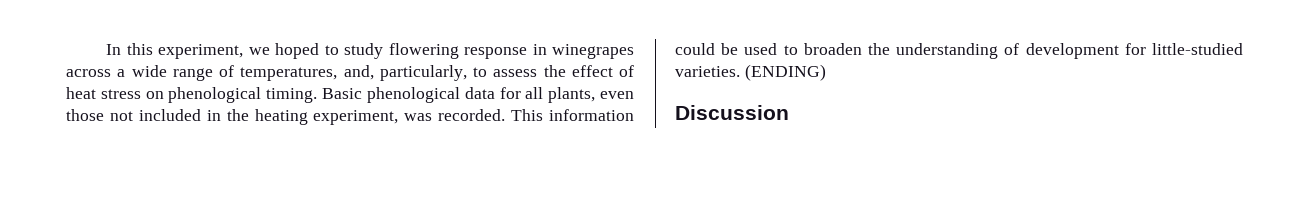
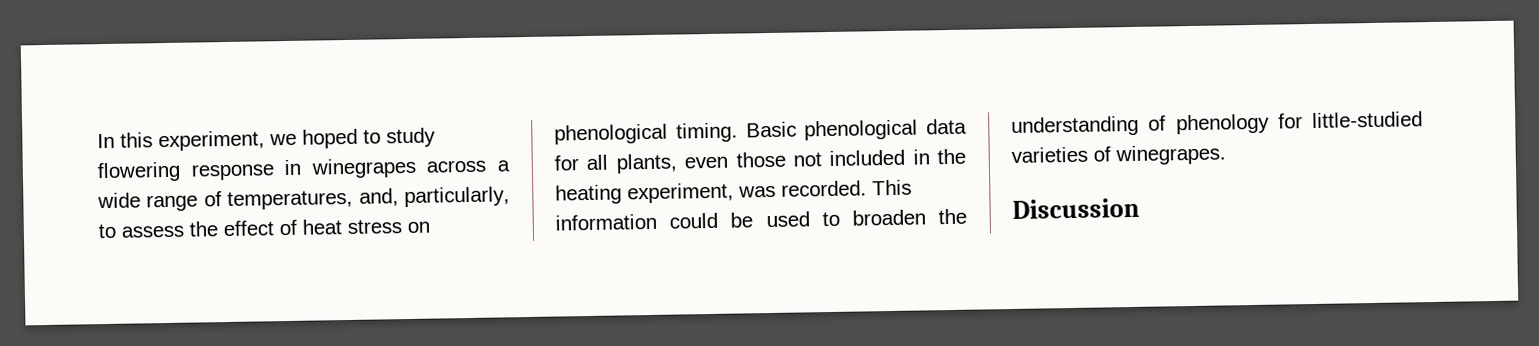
- This information could be used to broaden the understanding of development for little-studied varieties. (ENDING)
+ This information could be used to broaden the understanding of phenology for little-studied varieties of winegrapes.

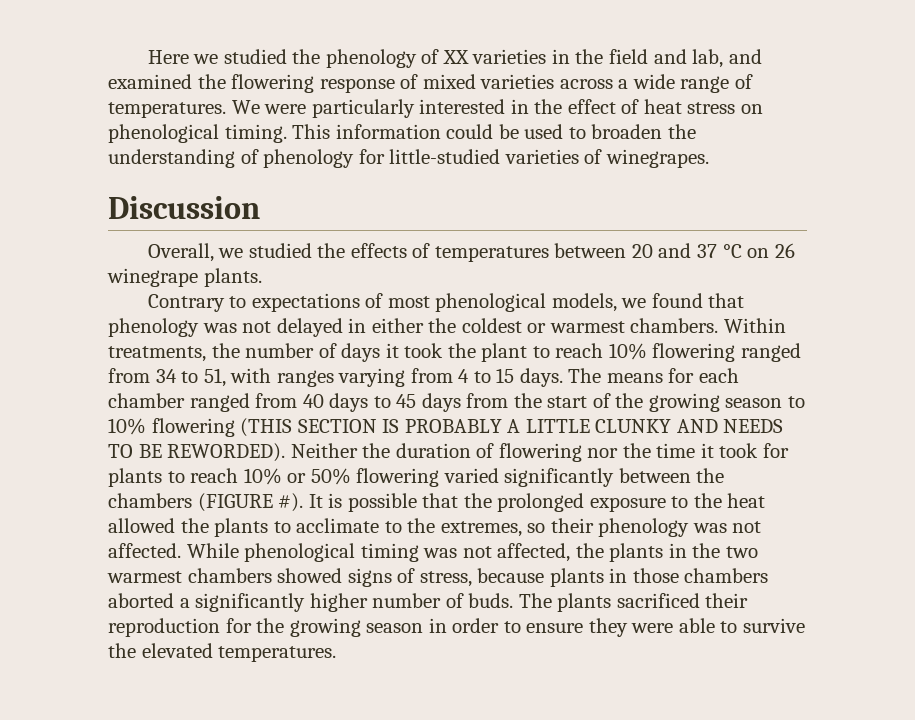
- In this experiment, we hoped to study flowering response in winegrapes across a wide range of temperatures, and, particularly, to assess the effect of heat stress on phenological timing.
+ Here we studied the phenology of XX varieties in the field and lab, and examined the flowering response of mixed varieties across a wide range of temperatures. We were particularly interested in the effect of heat stress on phenological timing.
- Basic phenological data for all plants, even those not included in the heating experiment, was recorded.
+ Overall, we studied the effects of temperatures between 20 and 37 °C on 26 winegrape plants.
+ Contrary to expectations of most phenological models, we found that phenology was not delayed in either the coldest or warmest chambers. Within treatments, the number of days it took the plant to reach 10% flowering ranged from 34 to 51, with ranges varying from 4 to 15 days. The means for each chamber ranged from 40 days to 45 days from the start of the growing season to 10% flowering (THIS SECTION IS PROBABLY A LITTLE CLUNKY AND NEEDS TO BE REWORDED). Neither the duration of flowering nor the time it took for plants to reach 10% or 50% flowering varied significantly between the chambers (FIGURE #). It is possible that the prolonged exposure to the heat allowed the plants to acclimate to the extremes, so their phenology was not affected. While phenological timing was not affected, the plants in the two warmest chambers showed signs of stress, because plants in those chambers aborted a significantly higher number of buds. The plants sacrificed their reproduction for the growing season in order to ensure they were able to survive the elevated temperatures.

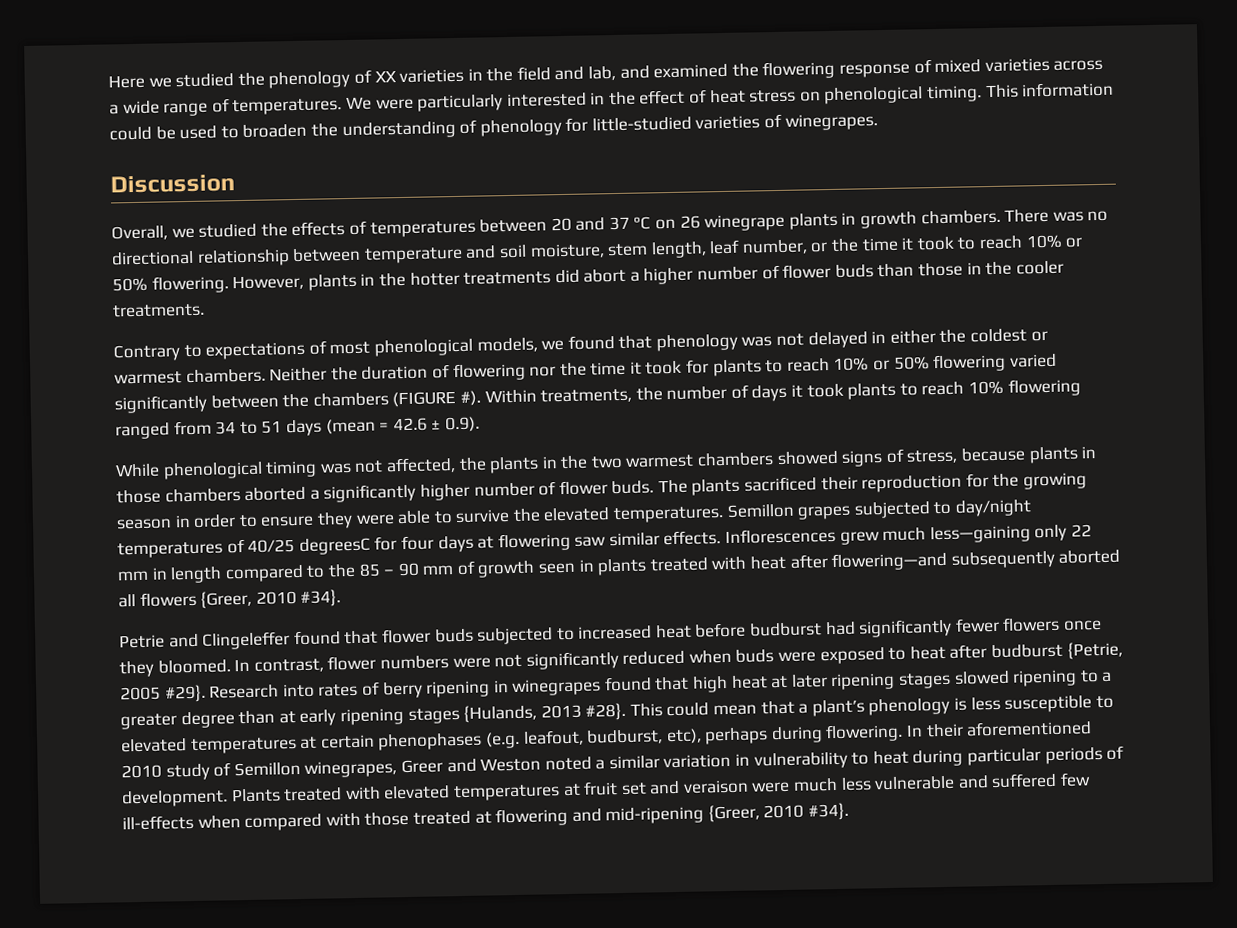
- Overall, we studied the effects of temperatures between 20 and 37 °C on 26 winegrape plants.
+ Overall, we studied the effects of temperatures between 20 and 37 °C on 26 winegrape plants in growth chambers. There was no directional relationship between temperature and soil moisture, stem length, leaf number, or the time it took to reach 10% or 50% flowering. However, plants in the hotter treatments did abort a higher number of flower buds than those in the cooler treatments.
- Within treatments, the number of days it took the plant to reach 10% flowering ranged from 34 to 51, with ranges varying from 4 to 15 days. The means for each chamber ranged from 40 days to 45 days from the start of the growing season to 10% flowering (THIS SECTION IS PROBABLY A LITTLE CLUNKY AND NEEDS TO BE REWORDED).
- It is possible that the prolonged exposure to the heat allowed the plants to acclimate to the extremes, so their phenology was not affected. While phenological timing was not affected, the plants in the two warmest chambers showed signs of stress, because plants in those chambers aborted a significantly higher number of buds.
+ Within treatments, the number of days it took plants to reach 10% flowering ranged from 34 to 51 days (mean = 42.6 ± 0.9).
+ While phenological timing was not affected, the plants in the two warmest chambers showed signs of stress, because plants in those chambers aborted a significantly higher number of flower buds.
+ Semillon grapes subjected to day/night temperatures of 40/25 degreesC for four days at flowering saw similar effects. Inflorescences grew much less—gaining only 22 mm in length compared to the 85 – 90 mm of growth seen in plants treated with heat after flowering—and subsequently aborted all flowers {Greer, 2010 #34}.
+ Petrie and Clingeleffer found that flower buds subjected to increased heat before budburst had significantly fewer flowers once they bloomed. In contrast, flower numbers were not significantly reduced when buds were exposed to heat after budburst {Petrie, 2005 #29}. Research into rates of berry ripening in winegrapes found that high heat at later ripening stages slowed ripening to a greater degree than at early ripening stages {Hulands, 2013 #28}. This could mean that a plant’s phenology is less susceptible to elevated temperatures at certain phenophases (e.g. leafout, budburst, etc), perhaps during flowering. In their aforementioned 2010 study of Semillon winegrapes, Greer and Weston noted a similar variation in vulnerability to heat during particular periods of development. Plants treated with elevated temperatures at fruit set and veraison were much less vulnerable and suffered few ill-effects when compared with those treated at flowering and mid-ripening {Greer, 2010 #34}.

